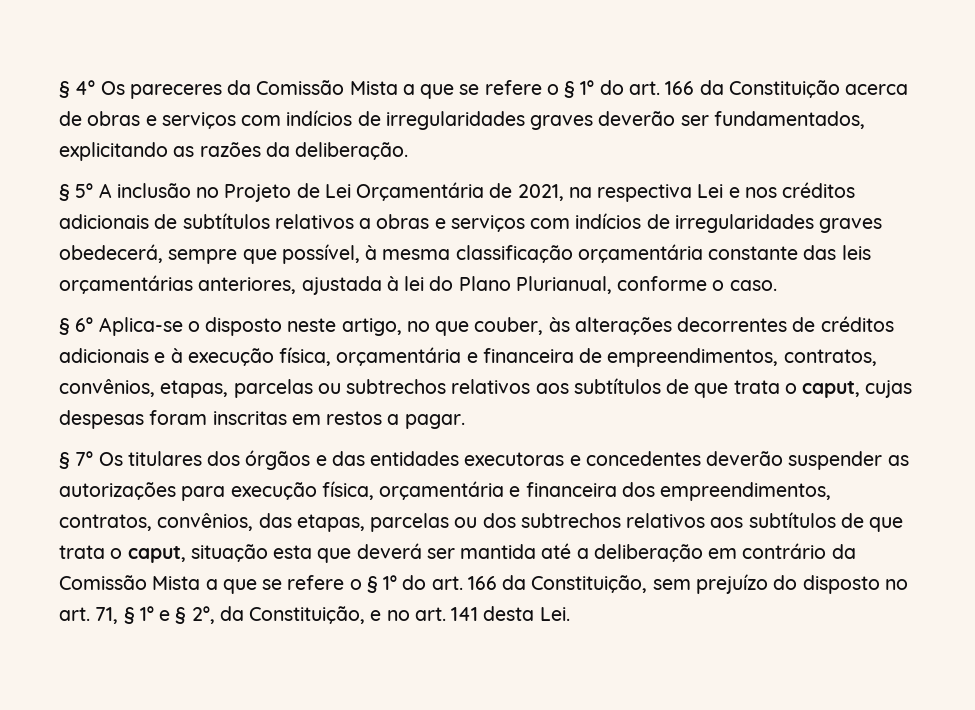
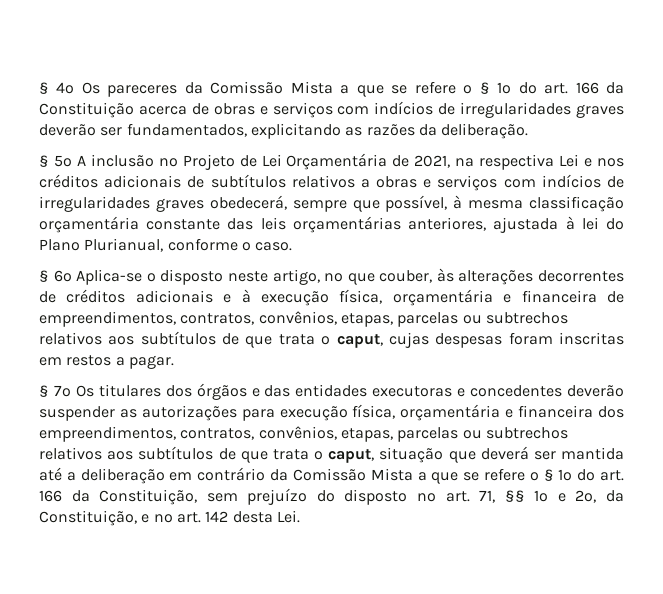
- § 7º Os titulares dos órgãos e das entidades executoras e concedentes deverão suspender as autorizações para execução física, orçamentária e financeira dos empreendimentos, contratos, convênios, das etapas, parcelas ou dos subtrechos relativos aos subtítulos de que trata o caput, situação esta que deverá ser mantida até a deliberação em contrário da Comissão Mista a que se refere o § 1º do art. 166 da Constituição, sem prejuízo do disposto no art. 71, § 1º e § 2º, da Constituição, e no art. 141 desta Lei.
+ § 7º Os titulares dos órgãos e das entidades executoras e concedentes deverão suspender as autorizações para execução física, orçamentária e financeira dos empreendimentos, contratos, convênios, etapas, parcelas ou subtrechos relativos aos subtítulos de que trata o caput, situação que deverá ser mantida até a deliberação em contrário da Comissão Mista a que se refere o § 1º do art. 166 da Constituição, sem prejuízo do disposto no art. 71, §§ 1º e 2º, da Constituição, e no art. 142 desta Lei.

